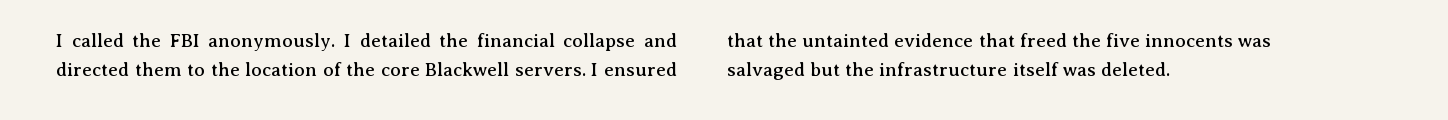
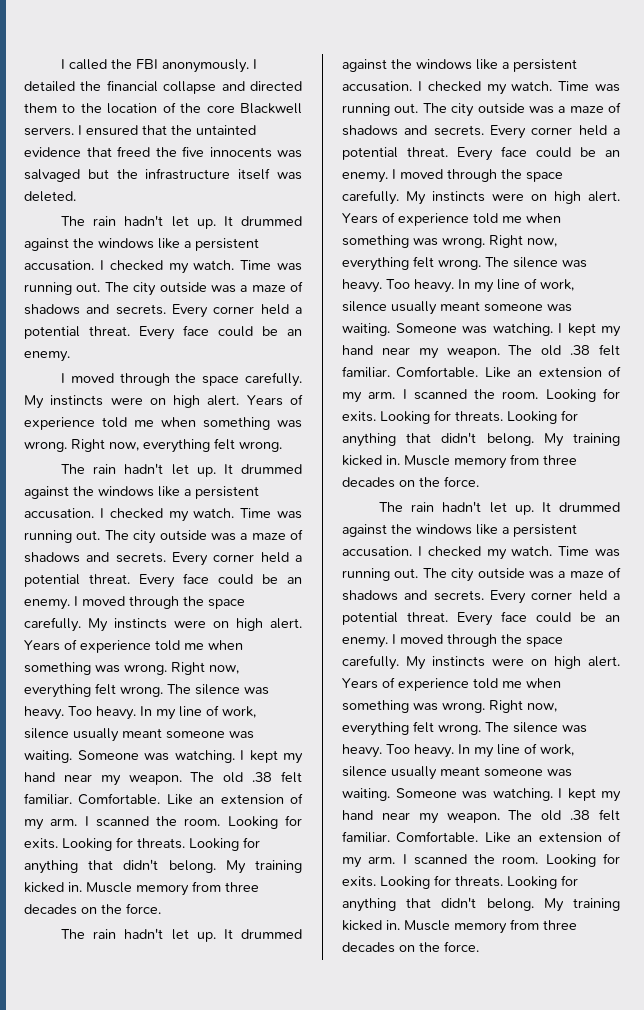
  I ensured that the untainted evidence that freed the five innocents was salvaged but the infrastructure itself was deleted.
+ The rain hadn't let up. It drummed against the windows like a persistent accusation. I checked my watch. Time was running out. The city outside was a maze of shadows and secrets. Every corner held a potential threat. Every face could be an enemy.
+ I moved through the space carefully. My instincts were on high alert. Years of experience told me when something was wrong. Right now, everything felt wrong.
+ The rain hadn't let up. It drummed against the windows like a persistent accusation. I checked my watch. Time was running out. The city outside was a maze of shadows and secrets. Every corner held a potential threat. Every face could be an enemy. I moved through the space carefully. My instincts were on high alert. Years of experience told me when something was wrong. Right now, everything felt wrong. The silence was heavy. Too heavy. In my line of work, silence usually meant someone was waiting. Someone was watching. I kept my hand near my weapon. The old .38 felt familiar. Comfortable. Like an extension of my arm. I scanned the room. Looking for exits. Looking for threats. Looking for anything that didn't belong. My training kicked in. Muscle memory from three decades on the force.
+ The rain hadn't let up. It drummed against the windows like a persistent accusation. I checked my watch. Time was running out. The city outside was a maze of shadows and secrets. Every corner held a potential threat. Every face could be an enemy. I moved through the space carefully. My instincts were on high alert. Years of experience told me when something was wrong. Right now, everything felt wrong. The silence was heavy. Too heavy. In my line of work, silence usually meant someone was waiting. Someone was watching. I kept my hand near my weapon. The old .38 felt familiar. Comfortable. Like an extension of my arm. I scanned the room. Looking for exits. Looking for threats. Looking for anything that didn't belong. My training kicked in. Muscle memory from three decades on the force.
+ The rain hadn't let up. It drummed against the windows like a persistent accusation. I checked my watch. Time was running out. The city outside was a maze of shadows and secrets. Every corner held a potential threat. Every face could be an enemy. I moved through the space carefully. My instincts were on high alert. Years of experience told me when something was wrong. Right now, everything felt wrong. The silence was heavy. Too heavy. In my line of work, silence usually meant someone was waiting. Someone was watching. I kept my hand near my weapon. The old .38 felt familiar. Comfortable. Like an extension of my arm. I scanned the room. Looking for exits. Looking for threats. Looking for anything that didn't belong. My training kicked in. Muscle memory from three decades on the force.

